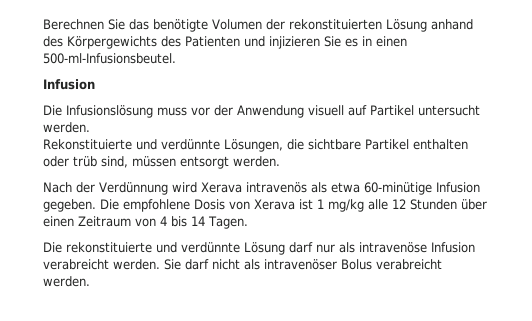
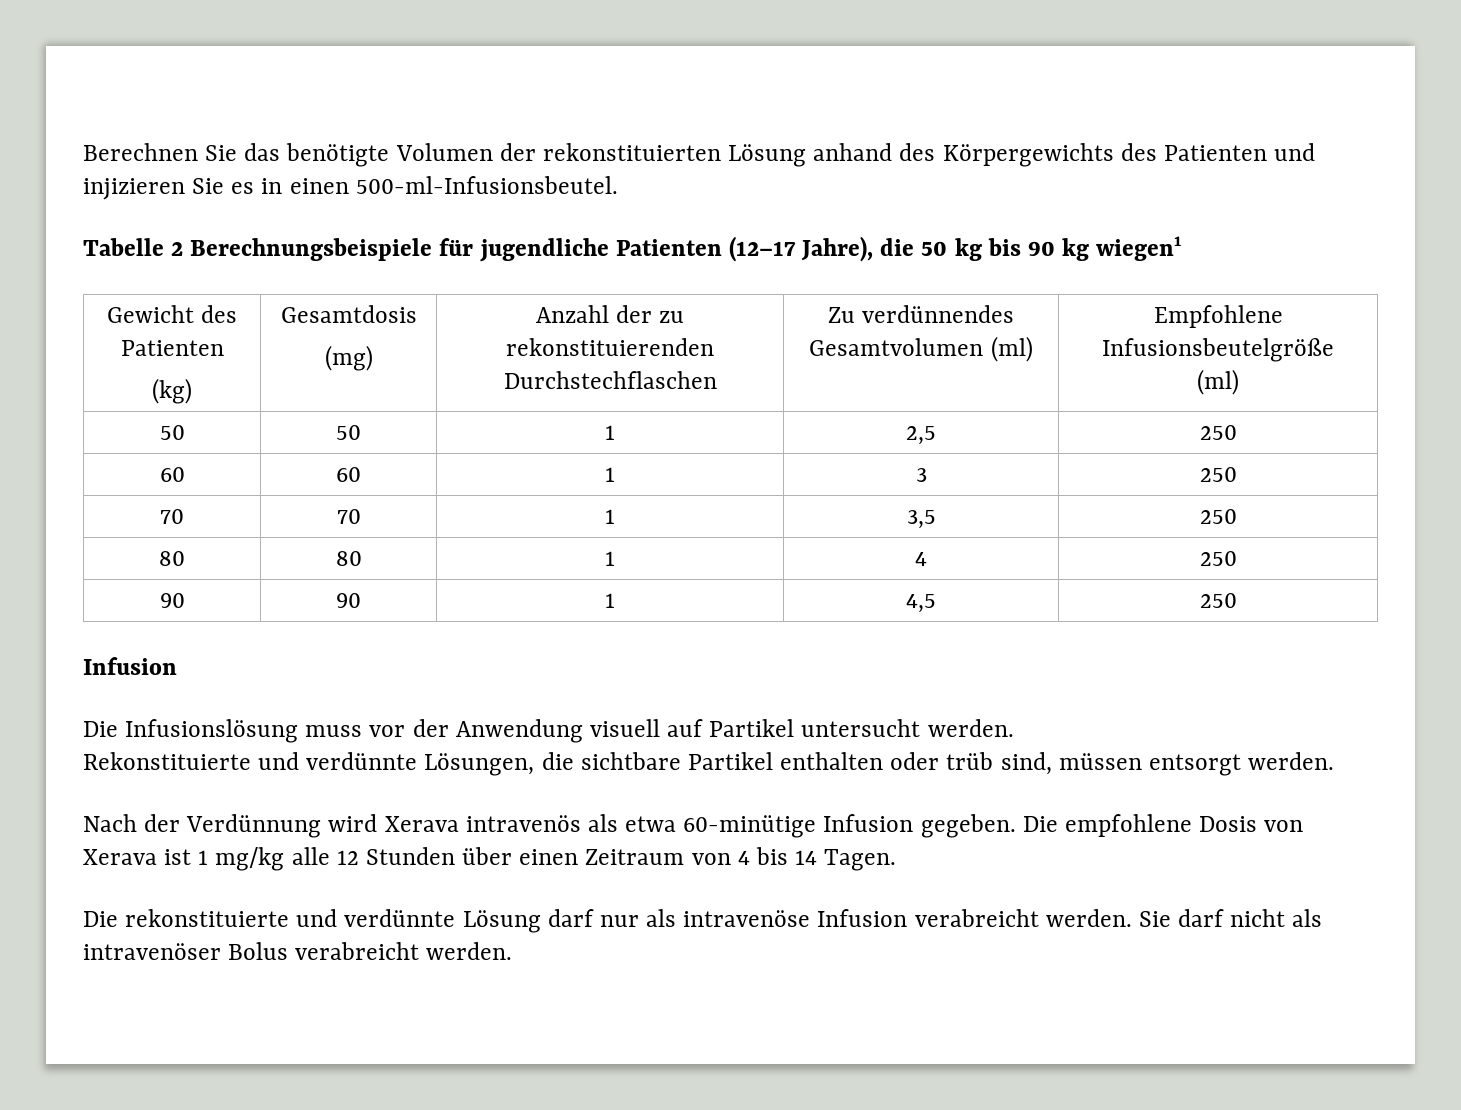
+ Tabelle 2 Berechnungsbeispiele für jugendliche Patienten (12–17 Jahre), die 50 kg bis 90 kg wiegen1
+ Gewicht des Patienten
+ (kg) | Gesamtdosis
+ (mg) | Anzahl der zu rekonstituierenden Durchstechflaschen | Zu verdünnendes Gesamtvolumen (ml) | Empfohlene Infusionsbeutelgröße (ml)
+ 50 | 50 | 1 | 2,5 | 250
+ 60 | 60 | 1 | 3 | 250
+ 70 | 70 | 1 | 3,5 | 250
+ 80 | 80 | 1 | 4 | 250
+ 90 | 90 | 1 | 4,5 | 250

